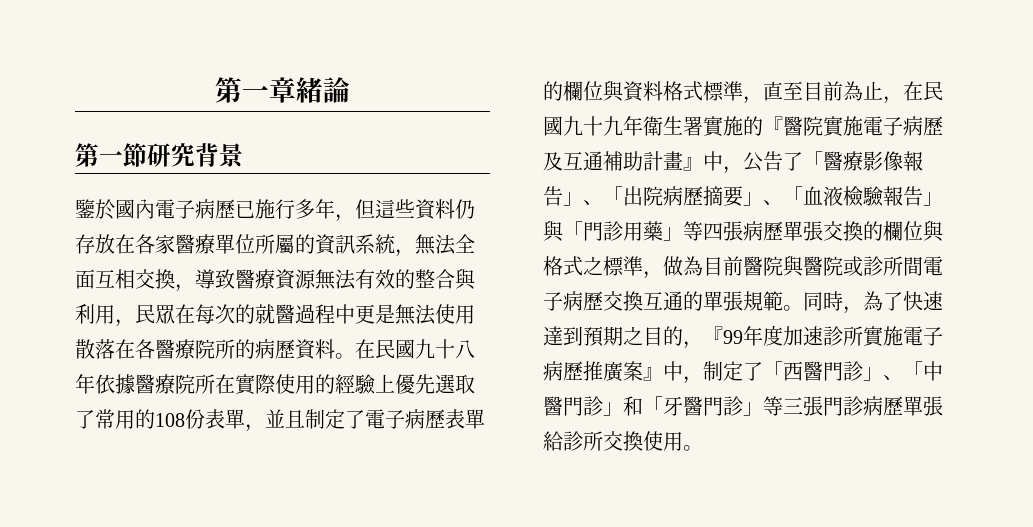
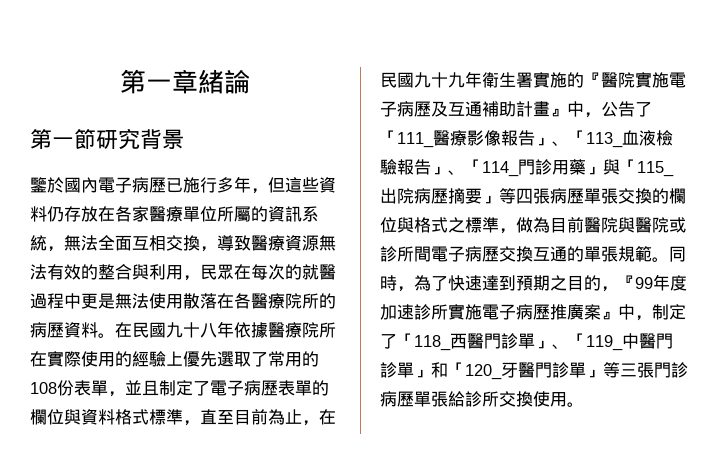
- 在民國九十八年依據醫療院所在實際使用的經驗上優先選取了常用的108份表單，並且制定了電子病歷表單的欄位與資料格式標準，直至目前為止，在民國九十九年衛生署實施的『醫院實施電子病歷及互通補助計畫』中，公告了「醫療影像報告」、「出院病歷摘要」、「血液檢驗報告」與「門診用藥」等四張病歷單張交換的欄位與格式之標準，做為目前醫院與醫院或診所間電子病歷交換互通的單張規範。
+ 在民國九十八年依據醫療院所在實際使用的經驗上優先選取了常用的108份表單，並且制定了電子病歷表單的欄位與資料格式標準，直至目前為止，在民國九十九年衛生署實施的『醫院實施電子病歷及互通補助計畫』中，公告了「111_醫療影像報告」、「113_血液檢驗報告」、「114_門診用藥」與「115_出院病歷摘要」等四張病歷單張交換的欄位與格式之標準，做為目前醫院與醫院或診所間電子病歷交換互通的單張規範。
- 同時，為了快速達到預期之目的，『99年度加速診所實施電子病歷推廣案』中，制定了「西醫門診」、「中醫門診」和「牙醫門診」等三張門診病歷單張給診所交換使用。
+ 同時，為了快速達到預期之目的，『99年度加速診所實施電子病歷推廣案』中，制定了「118_西醫門診單」、「119_中醫門診單」和「120_牙醫門診單」等三張門診病歷單張給診所交換使用。

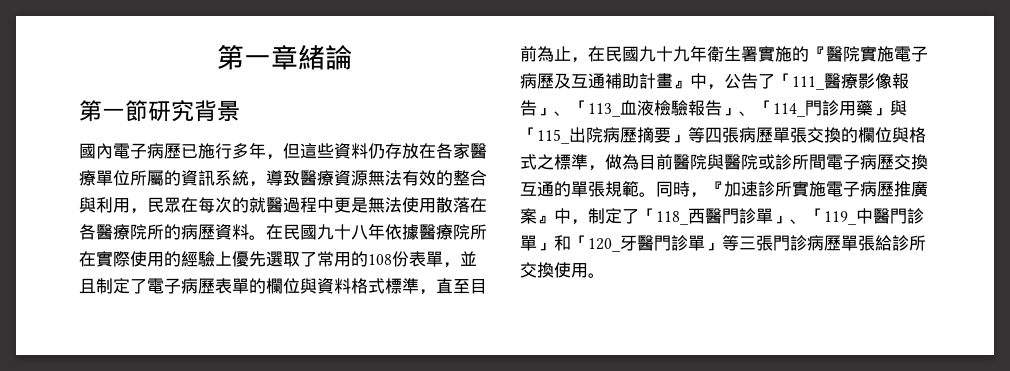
- 鑒於國內電子病歷已施行多年，但這些資料仍存放在各家醫療單位所屬的資訊系統，無法全面互相交換，導致醫療資源無法有效的整合與利用，民眾在每次的就醫過程中更是無法使用散落在各醫療院所的病歷資料。
+ 國內電子病歷已施行多年，但這些資料仍存放在各家醫療單位所屬的資訊系統，導致醫療資源無法有效的整合與利用，民眾在每次的就醫過程中更是無法使用散落在各醫療院所的病歷資料。
- 同時，為了快速達到預期之目的，『99年度加速診所實施電子病歷推廣案』中，制定了「118_西醫門診單」、「119_中醫門診單」和「120_牙醫門診單」等三張門診病歷單張給診所交換使用。
+ 同時，『加速診所實施電子病歷推廣案』中，制定了「118_西醫門診單」、「119_中醫門診單」和「120_牙醫門診單」等三張門診病歷單張給診所交換使用。

